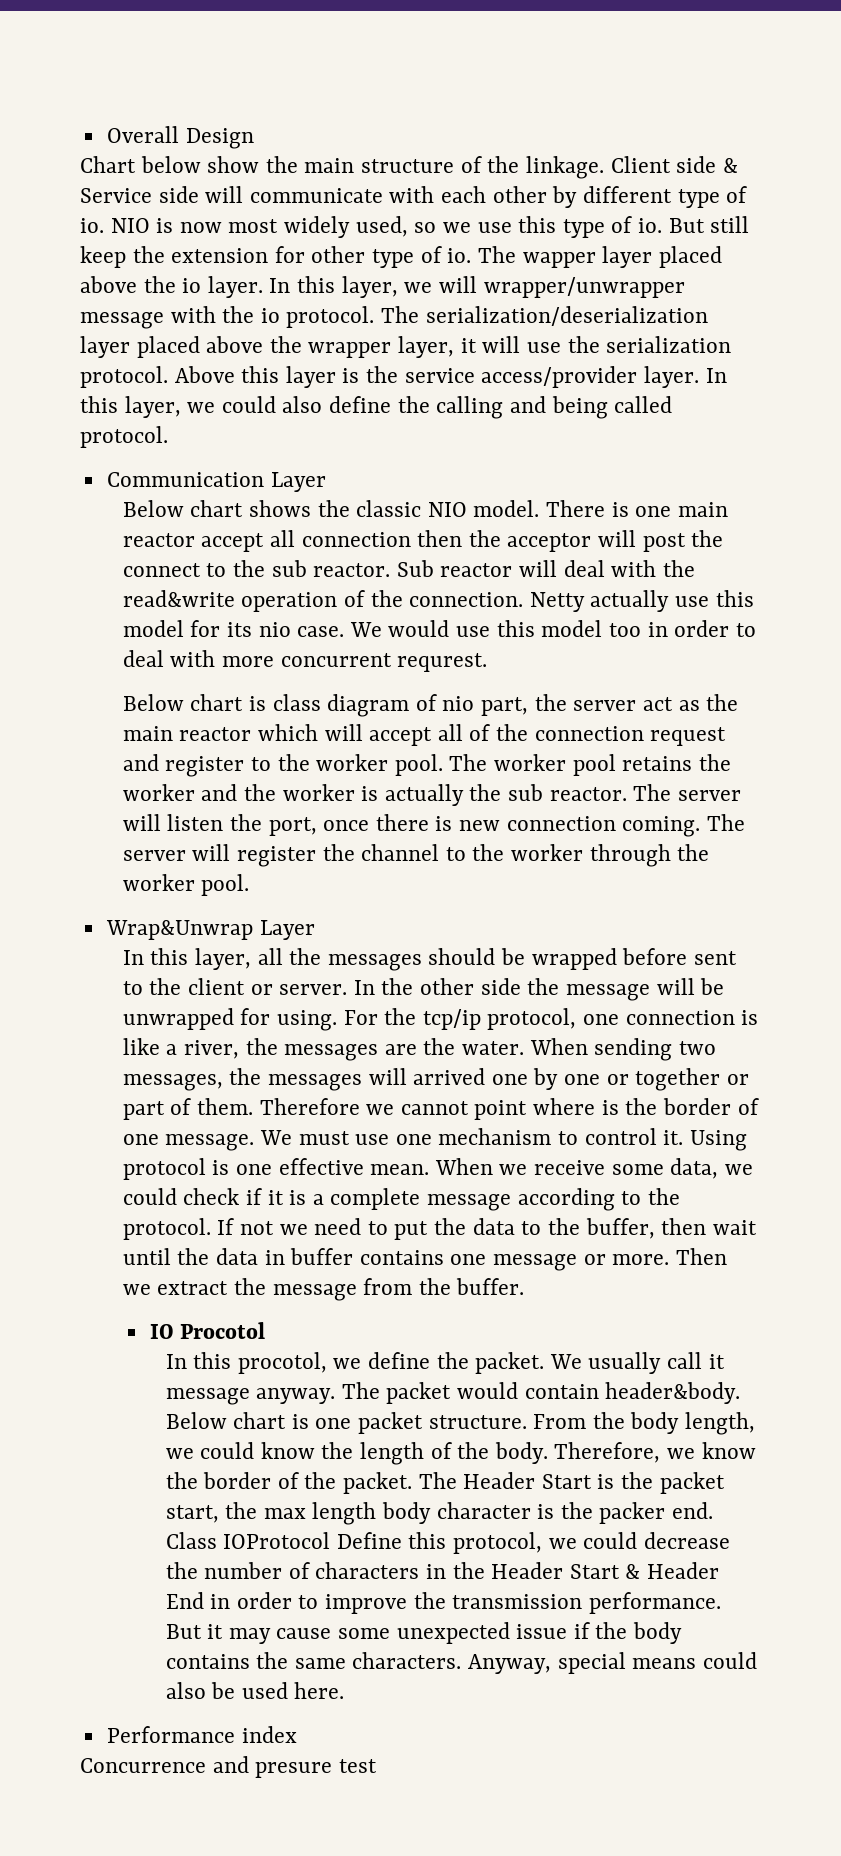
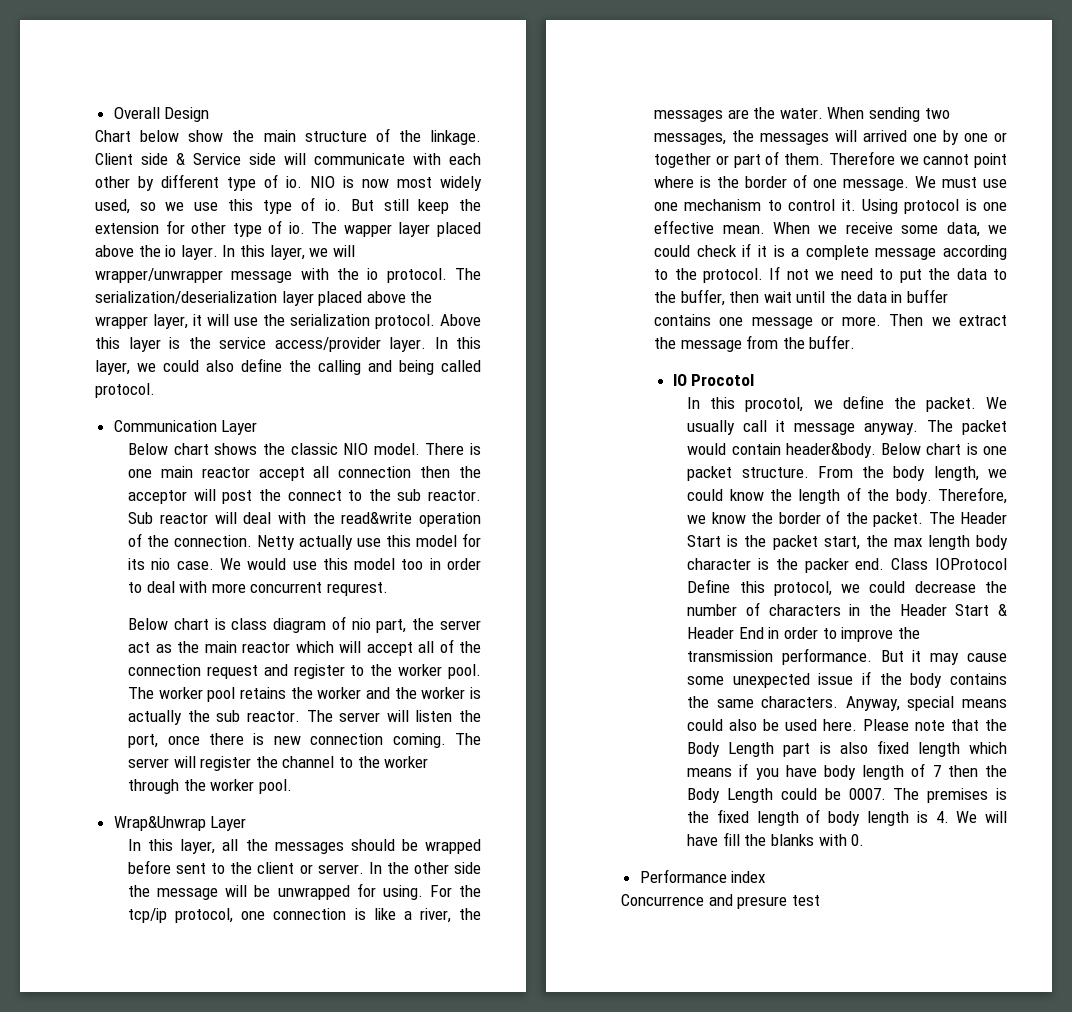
+ Please note that the Body Length part is also fixed length which means if you have body length of 7 then the Body Length could be 0007. The premises is the fixed length of body length is 4. We will have fill the blanks with 0.

